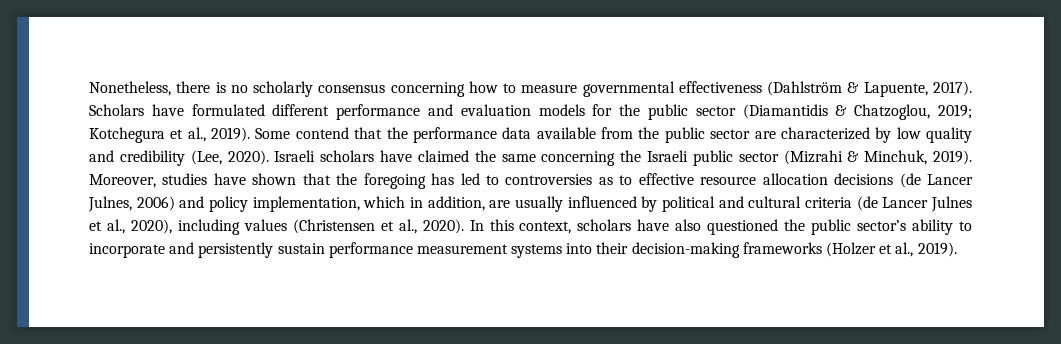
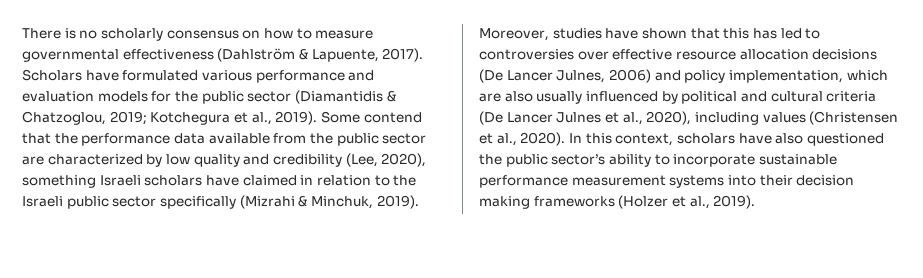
- Nonetheless, there is no scholarly consensus concerning how to measure governmental effectiveness (Dahlström & Lapuente, 2017).
+ There is no scholarly consensus on how to measure governmental effectiveness (Dahlström & Lapuente, 2017).
- Scholars have formulated different performance and evaluation models for the public sector (Diamantidis & Chatzoglou, 2019; Kotchegura et al., 2019).
+ Scholars have formulated various performance and evaluation models for the public sector (Diamantidis & Chatzoglou, 2019; Kotchegura et al., 2019).
- Some contend that the performance data available from the public sector are characterized by low quality and credibility (Lee, 2020). Israeli scholars have claimed the same concerning the Israeli public sector (Mizrahi & Minchuk, 2019).
+ Some contend that the performance data available from the public sector are characterized by low quality and credibility (Lee, 2020), something Israeli scholars have claimed in relation to the Israeli public sector specifically (Mizrahi & Minchuk, 2019).
- Moreover, studies have shown that the foregoing has led to controversies as to effective resource allocation decisions (de Lancer Julnes, 2006) and policy implementation, which in addition, are usually influenced by political and cultural criteria (de Lancer Julnes et al., 2020), including values (Christensen et al., 2020).
+ Moreover, studies have shown that this has led to controversies over effective resource allocation decisions (De Lancer Julnes, 2006) and policy implementation, which are also usually influenced by political and cultural criteria (De Lancer Julnes et al., 2020), including values (Christensen et al., 2020).
- In this context, scholars have also questioned the public sector’s ability to incorporate and persistently sustain performance measurement systems into their decision-making frameworks (Holzer et al., 2019).
+ In this context, scholars have also questioned the public sector’s ability to incorporate sustainable performance measurement systems into their decision making frameworks (Holzer et al., 2019).

